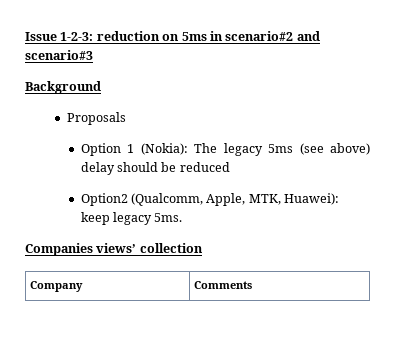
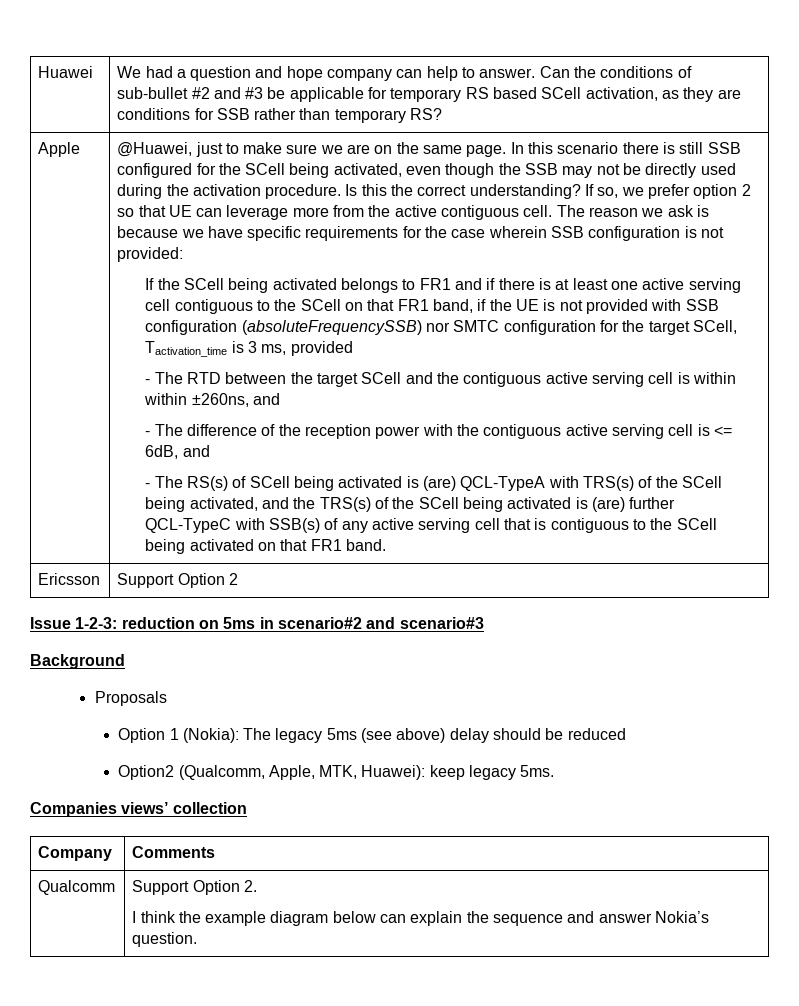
+ Huawei | We had a question and hope company can help to answer. Can the conditions of sub-bullet #2 and #3 be applicable for temporary RS based SCell activation, as they are conditions for SSB rather than temporary RS?
+ Apple | @Huawei, just to make sure we are on the same page. In this scenario there is still SSB configured for the SCell being activated, even though the SSB may not be directly used during the activation procedure. Is this the correct understanding? If so, we prefer option 2 so that UE can leverage more from the active contiguous cell. The reason we ask is because we have specific requirements for the case wherein SSB configuration is not provided:
+ If the SCell being activated belongs to FR1 and if there is at least one active serving cell contiguous to the SCell on that FR1 band, if the UE is not provided with SSB configuration (absoluteFrequencySSB) nor SMTC configuration for the target SCell, Tactivation_time is 3 ms, provided
+ - The RTD between the target SCell and the contiguous active serving cell is within within ±260ns, and
+ - The difference of the reception power with the contiguous active serving cell is <= 6dB, and
+ - The RS(s) of SCell being activated is (are) QCL-TypeA with TRS(s) of the SCell being activated, and the TRS(s) of the SCell being activated is (are) further QCL-TypeC with SSB(s) of any active serving cell that is contiguous to the SCell being activated on that FR1 band.
+ Ericsson | Support Option 2
+ Qualcomm | Support Option 2.
+ I think the example diagram below can explain the sequence and answer Nokia’s question.

